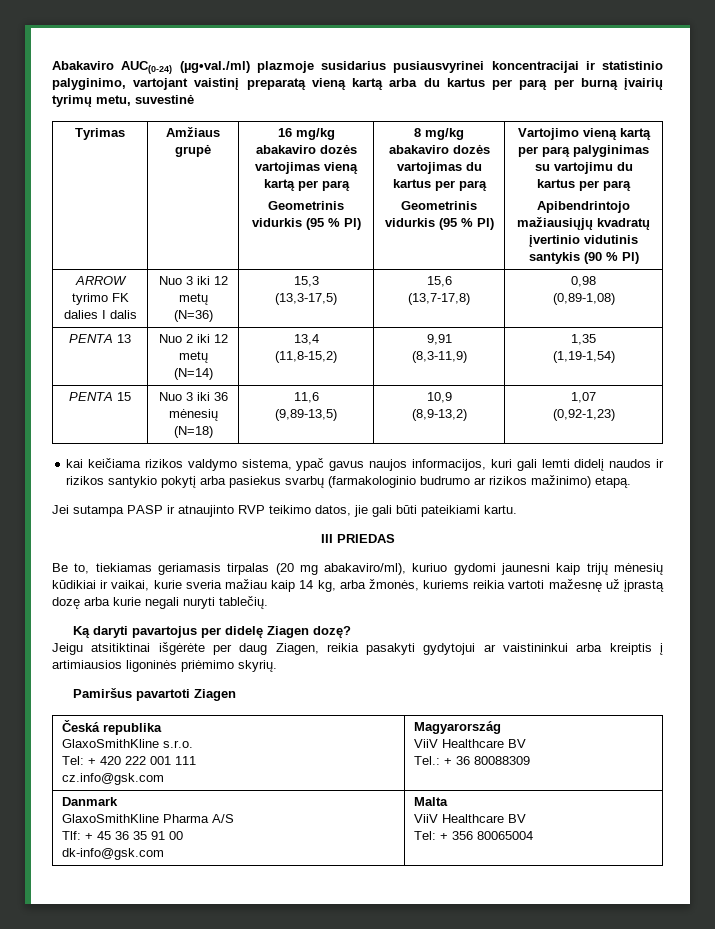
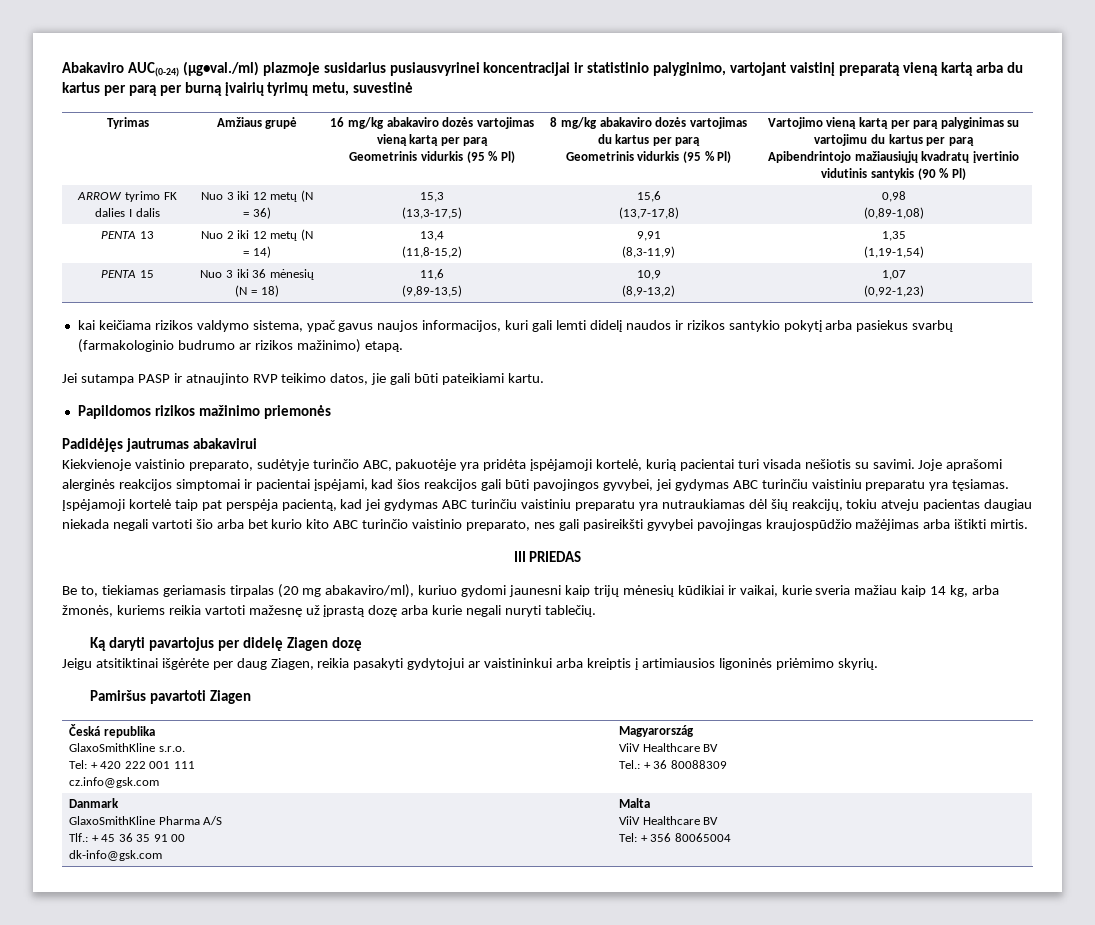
- ARROW tyrimo FK dalies I dalis | Nuo 3 iki 12 metų (N=36) | 15,3
+ ARROW tyrimo FK dalies I dalis | Nuo 3 iki 12 metų (N = 36) | 15,3
- PENTA 13 | Nuo 2 iki 12 metų (N=14) | 13,4
+ PENTA 13 | Nuo 2 iki 12 metų (N = 14) | 13,4
- PENTA 15 | Nuo 3 iki 36 mėnesių (N=18) | 11,6
+ PENTA 15 | Nuo 3 iki 36 mėnesių (N = 18) | 11,6
+ Papildomos rizikos mažinimo priemonės
+ Padidėjęs jautrumas abakavirui
+ Kiekvienoje vaistinio preparato, sudėtyje turinčio ABC, pakuotėje yra pridėta įspėjamoji kortelė, kurią pacientai turi visada nešiotis su savimi. Joje aprašomi alerginės reakcijos simptomai ir pacientai įspėjami, kad šios reakcijos gali būti pavojingos gyvybei, jei gydymas ABC turinčiu vaistiniu preparatu yra tęsiamas. Įspėjamoji kortelė taip pat perspėja pacientą, kad jei gydymas ABC turinčiu vaistiniu preparatu yra nutraukiamas dėl šių reakcijų, tokiu atveju pacientas daugiau niekada negali vartoti šio arba bet kurio kito ABC turinčio vaistinio preparato, nes gali pasireikšti gyvybei pavojingas kraujospūdžio mažėjimas arba ištikti mirtis.
- Ką daryti pavartojus per didelę Ziagen dozę?
+ Ką daryti pavartojus per didelę Ziagen dozę
  Danmark
  GlaxoSmithKline Pharma A/S
- Tlf: + 45 36 35 91 00
+ Tlf.: + 45 36 35 91 00

